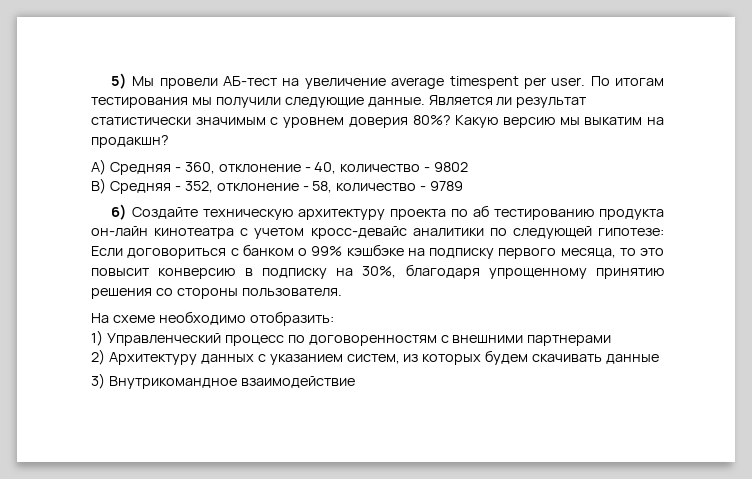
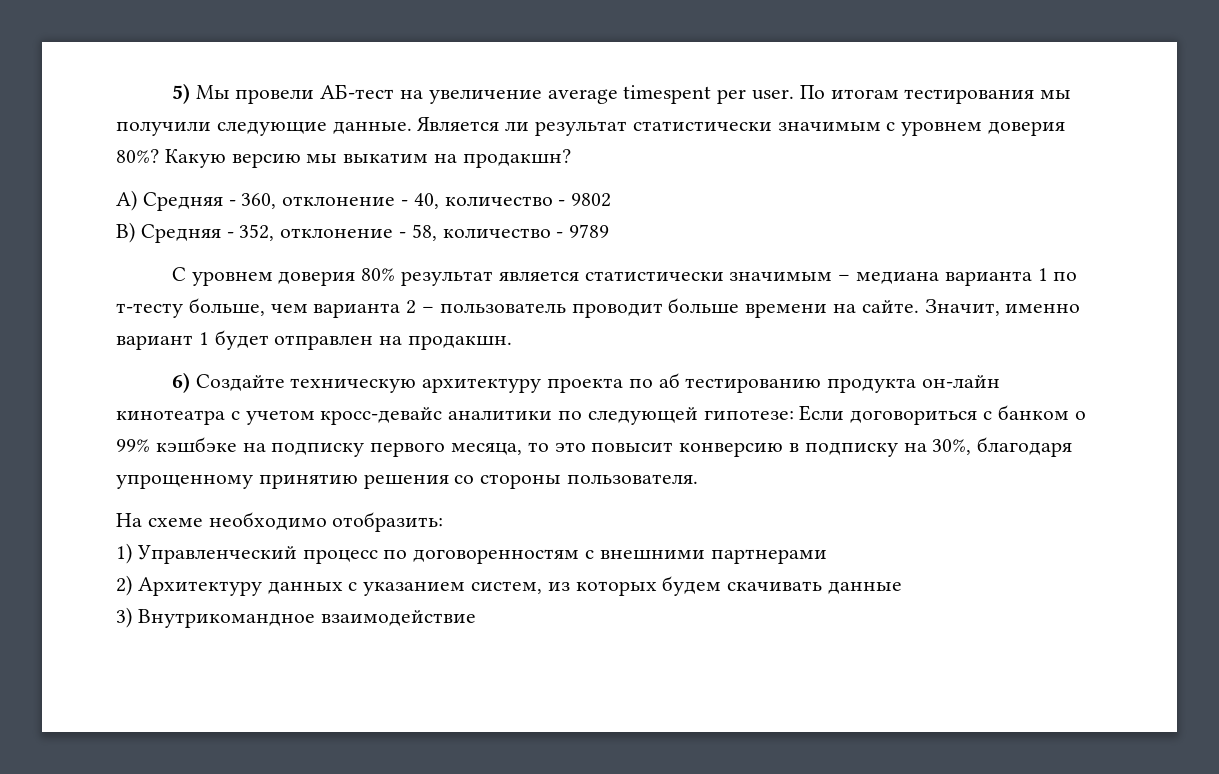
+ С уровнем доверия 80% результат является статистически значимым – медиана варианта 1 по т-тесту больше, чем варианта 2 – пользователь проводит больше времени на сайте. Значит, именно вариант 1 будет отправлен на продакшн.

